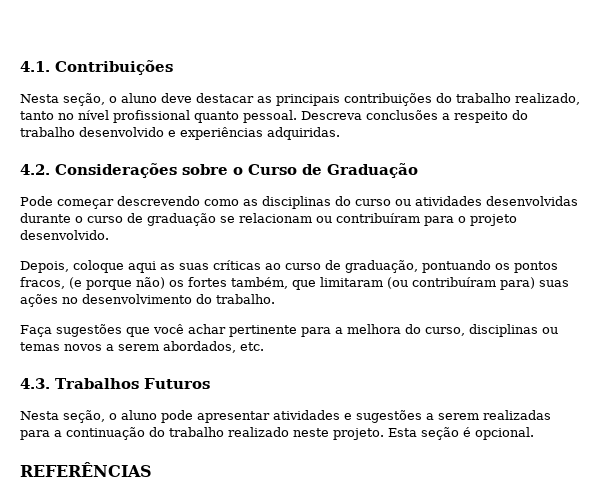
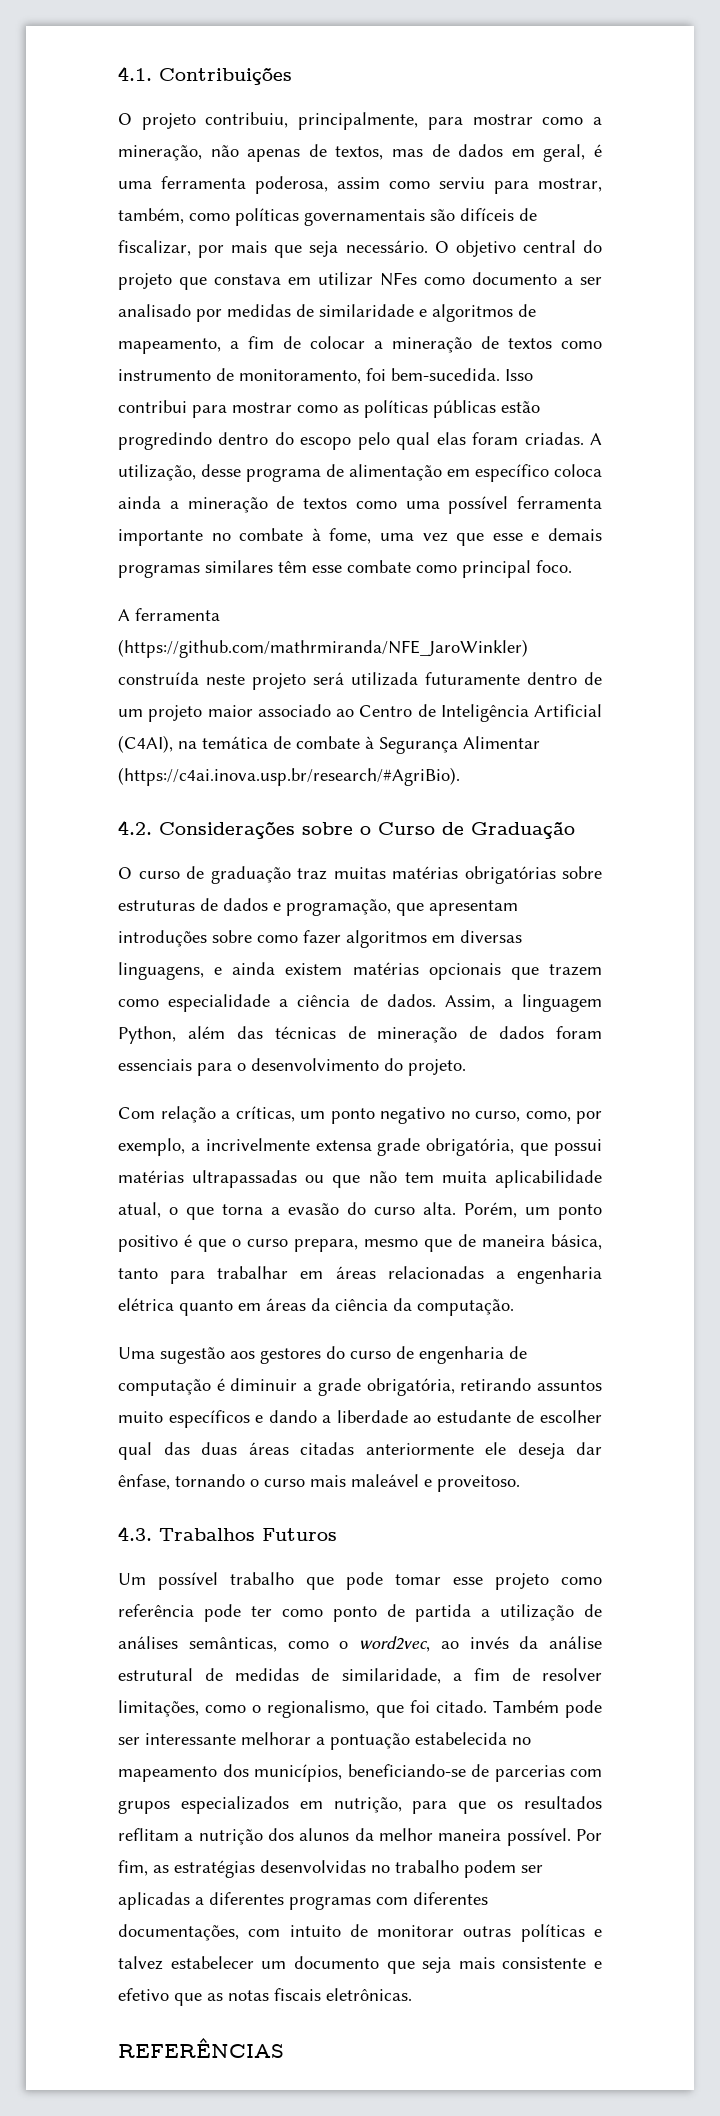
- Nesta seção, o aluno deve destacar as principais contribuições do trabalho realizado, tanto no nível profissional quanto pessoal. Descreva conclusões a respeito do trabalho desenvolvido e experiências adquiridas.
+ O projeto contribuiu, principalmente, para mostrar como a mineração, não apenas de textos, mas de dados em geral, é uma ferramenta poderosa, assim como serviu para mostrar, também, como políticas governamentais são difíceis de fiscalizar, por mais que seja necessário. O objetivo central do projeto que constava em utilizar NFes como documento a ser analisado por medidas de similaridade e algoritmos de mapeamento, a fim de colocar a mineração de textos como instrumento de monitoramento, foi bem-sucedida. Isso contribui para mostrar como as políticas públicas estão progredindo dentro do escopo pelo qual elas foram criadas. A utilização, desse programa de alimentação em específico coloca ainda a mineração de textos como uma possível ferramenta importante no combate à fome, uma vez que esse e demais programas similares têm esse combate como principal foco.
+ A ferramenta (https://github.com/mathrmiranda/NFE_JaroWinkler) construída neste projeto será utilizada futuramente dentro de um projeto maior associado ao Centro de Inteligência Artificial (C4AI), na temática de combate à Segurança Alimentar (https://c4ai.inova.usp.br/research/#AgriBio).
- Pode começar descrevendo como as disciplinas do curso ou atividades desenvolvidas durante o curso de graduação se relacionam ou contribuíram para o projeto desenvolvido.
- Depois, coloque aqui as suas críticas ao curso de graduação, pontuando os pontos fracos, (e porque não) os fortes também, que limitaram (ou contribuíram para) suas ações no desenvolvimento do trabalho.
- Faça sugestões que você achar pertinente para a melhora do curso, disciplinas ou temas novos a serem abordados, etc.
+ O curso de graduação traz muitas matérias obrigatórias sobre estruturas de dados e programação, que apresentam introduções sobre como fazer algoritmos em diversas linguagens, e ainda existem matérias opcionais que trazem como especialidade a ciência de dados. Assim, a linguagem Python, além das técnicas de mineração de dados foram essenciais para o desenvolvimento do projeto.
+ Com relação a críticas, um ponto negativo no curso, como, por exemplo, a incrivelmente extensa grade obrigatória, que possui matérias ultrapassadas ou que não tem muita aplicabilidade atual, o que torna a evasão do curso alta. Porém, um ponto positivo é que o curso prepara, mesmo que de maneira básica, tanto para trabalhar em áreas relacionadas a engenharia elétrica quanto em áreas da ciência da computação.
+ Uma sugestão aos gestores do curso de engenharia de computação é diminuir a grade obrigatória, retirando assuntos muito específicos e dando a liberdade ao estudante de escolher qual das duas áreas citadas anteriormente ele deseja dar ênfase, tornando o curso mais maleável e proveitoso.
  4.3. Trabalhos Futuros
- Nesta seção, o aluno pode apresentar atividades e sugestões a serem realizadas para a continuação do trabalho realizado neste projeto. Esta seção é opcional.
+ Um possível trabalho que pode tomar esse projeto como referência pode ter como ponto de partida a utilização de análises semânticas, como o word2vec, ao invés da análise estrutural de medidas de similaridade, a fim de resolver limitações, como o regionalismo, que foi citado. Também pode ser interessante melhorar a pontuação estabelecida no mapeamento dos municípios, beneficiando-se de parcerias com grupos especializados em nutrição, para que os resultados reflitam a nutrição dos alunos da melhor maneira possível. Por fim, as estratégias desenvolvidas no trabalho podem ser aplicadas a diferentes programas com diferentes documentações, com intuito de monitorar outras políticas e talvez estabelecer um documento que seja mais consistente e efetivo que as notas fiscais eletrônicas.

